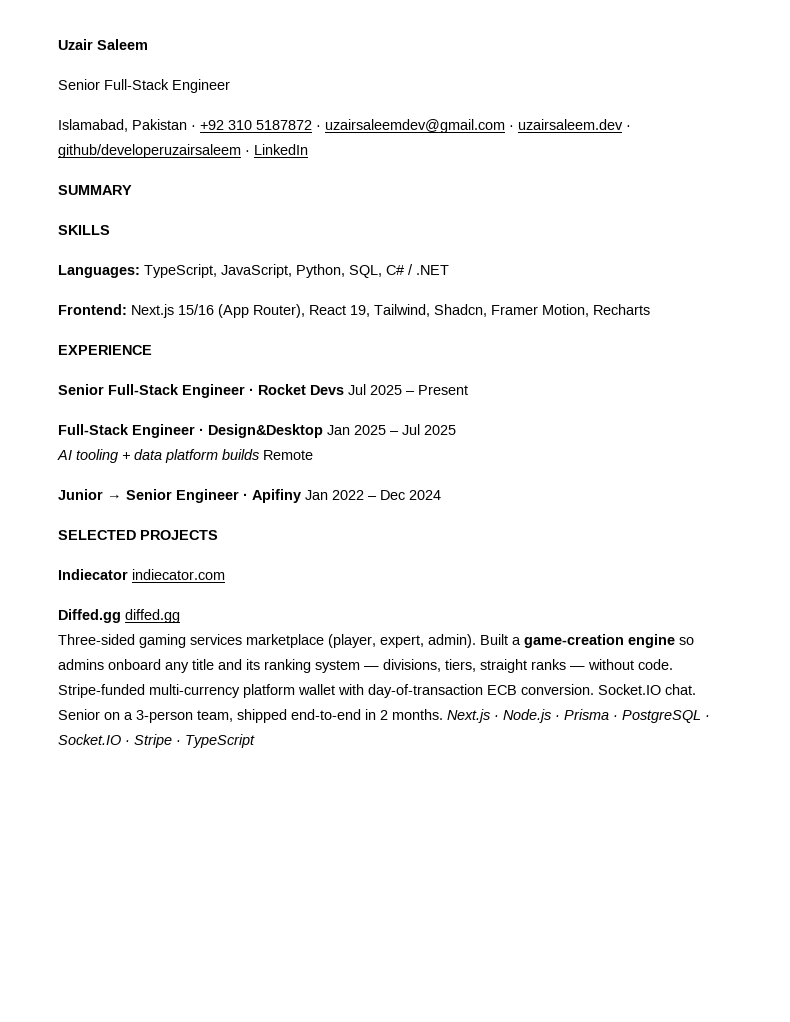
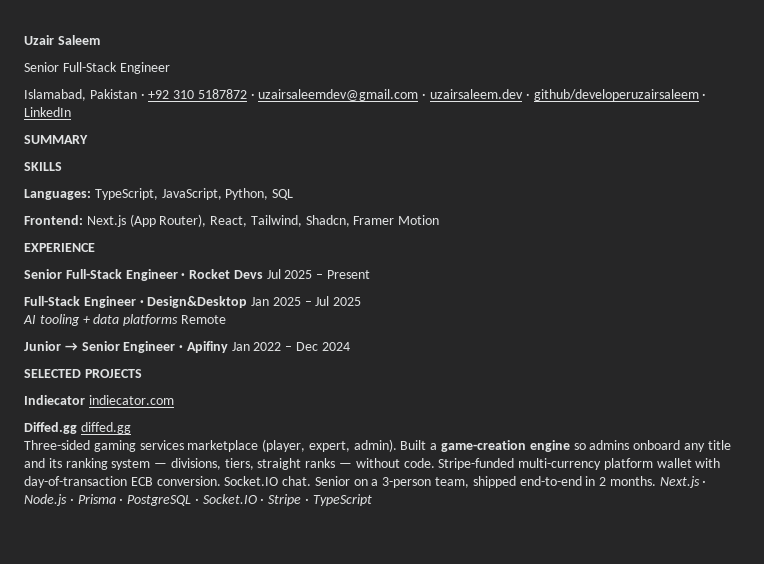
- Languages: TypeScript, JavaScript, Python, SQL, C# / .NET
+ Languages: TypeScript, JavaScript, Python, SQL
- Frontend: Next.js 15/16 (App Router), React 19, Tailwind, Shadcn, Framer Motion, Recharts
+ Frontend: Next.js (App Router), React, Tailwind, Shadcn, Framer Motion
- AI tooling + data platform builds Remote
+ AI tooling + data platforms Remote

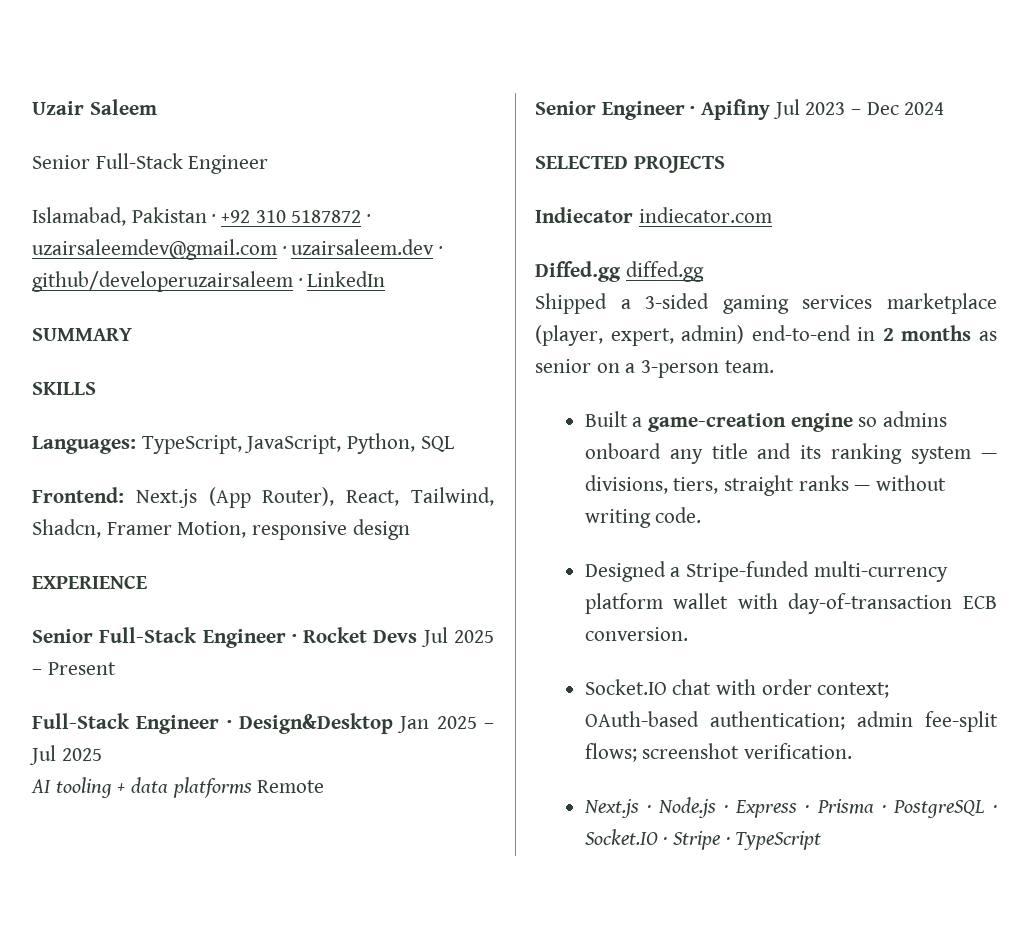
- Frontend: Next.js (App Router), React, Tailwind, Shadcn, Framer Motion
+ Frontend: Next.js (App Router), React, Tailwind, Shadcn, Framer Motion, responsive design
- Junior → Senior Engineer · Apifiny Jan 2022 – Dec 2024
+ Senior Engineer · Apifiny Jul 2023 – Dec 2024
- Three-sided gaming services marketplace (player, expert, admin). Built a game-creation engine so admins onboard any title and its ranking system — divisions, tiers, straight ranks — without code. Stripe-funded multi-currency platform wallet with day-of-transaction ECB conversion. Socket.IO chat. Senior on a 3-person team, shipped end-to-end in 2 months. Next.js · Node.js · Prisma · PostgreSQL · Socket.IO · Stripe · TypeScript
+ Shipped a 3-sided gaming services marketplace (player, expert, admin) end-to-end in 2 months as senior on a 3-person team.
+ Built a game-creation engine so admins onboard any title and its ranking system — divisions, tiers, straight ranks — without writing code.
+ Designed a Stripe-funded multi-currency platform wallet with day-of-transaction ECB conversion.
+ Socket.IO chat with order context; OAuth-based authentication; admin fee-split flows; screenshot verification.
+ Next.js · Node.js · Express · Prisma · PostgreSQL · Socket.IO · Stripe · TypeScript

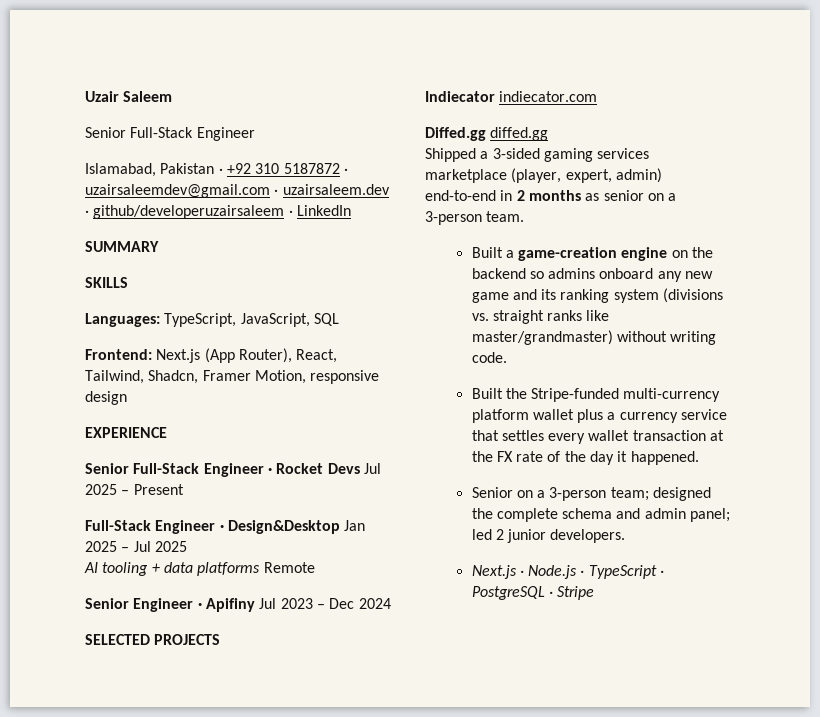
- Languages: TypeScript, JavaScript, Python, SQL
+ Languages: TypeScript, JavaScript, SQL
- Built a game-creation engine so admins onboard any title and its ranking system — divisions, tiers, straight ranks — without writing code.
+ Built a game-creation engine on the backend so admins onboard any new game and its ranking system (divisions vs. straight ranks like master/grandmaster) without writing code.
- Designed a Stripe-funded multi-currency platform wallet with day-of-transaction ECB conversion.
- Socket.IO chat with order context; OAuth-based authentication; admin fee-split flows; screenshot verification.
- Next.js · Node.js · Express · Prisma · PostgreSQL · Socket.IO · Stripe · TypeScript
+ Built the Stripe-funded multi-currency platform wallet plus a currency service that settles every wallet transaction at the FX rate of the day it happened.
+ Senior on a 3-person team; designed the complete schema and admin panel; led 2 junior developers.
+ Next.js · Node.js · TypeScript · PostgreSQL · Stripe

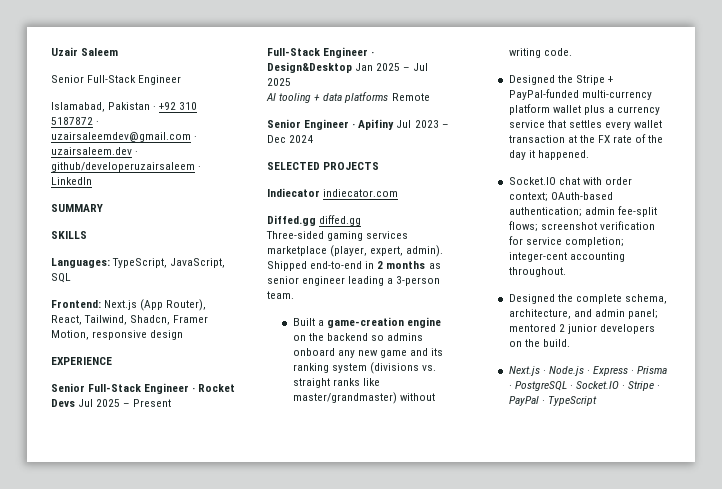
- Shipped a 3-sided gaming services marketplace (player, expert, admin) end-to-end in 2 months as senior on a 3-person team.
+ Three-sided gaming services marketplace (player, expert, admin). Shipped end-to-end in 2 months as senior engineer leading a 3-person team.
- Built the Stripe-funded multi-currency platform wallet plus a currency service that settles every wallet transaction at the FX rate of the day it happened.
+ Designed the Stripe + PayPal-funded multi-currency platform wallet plus a currency service that settles every wallet transaction at the FX rate of the day it happened.
- Senior on a 3-person team; designed the complete schema and admin panel; led 2 junior developers.
+ Socket.IO chat with order context; OAuth-based authentication; admin fee-split flows; screenshot verification for service completion; integer-cent accounting throughout.
+ Designed the complete schema, architecture, and admin panel; mentored 2 junior developers on the build.
- Next.js · Node.js · TypeScript · PostgreSQL · Stripe
+ Next.js · Node.js · Express · Prisma · PostgreSQL · Socket.IO · Stripe · PayPal · TypeScript

